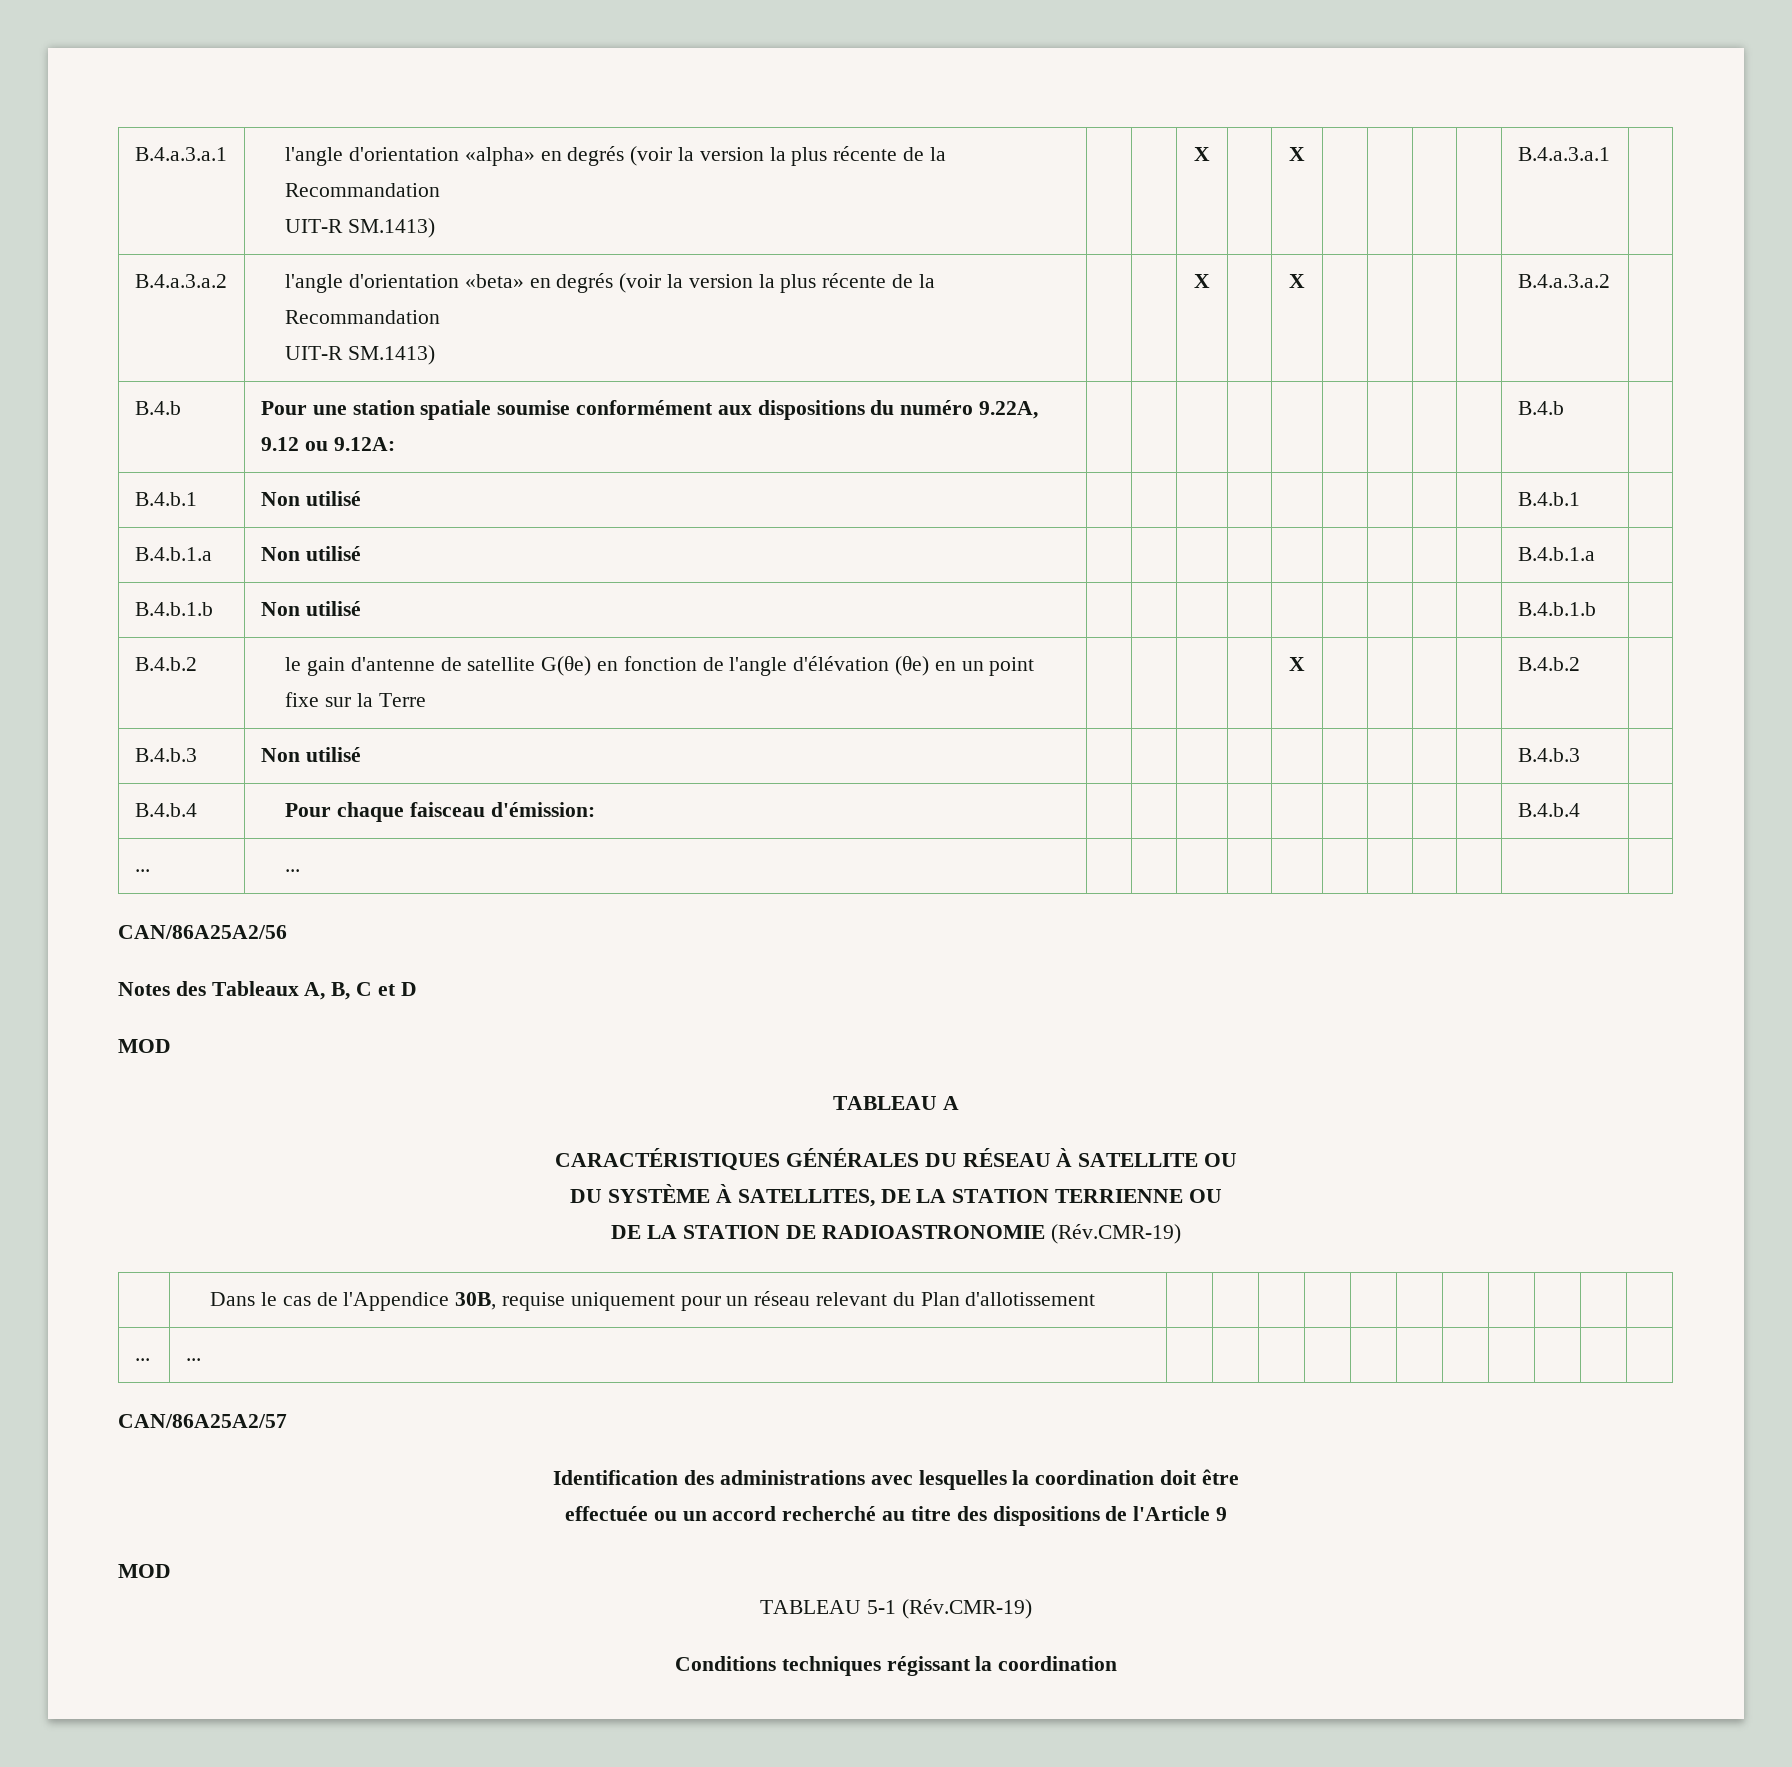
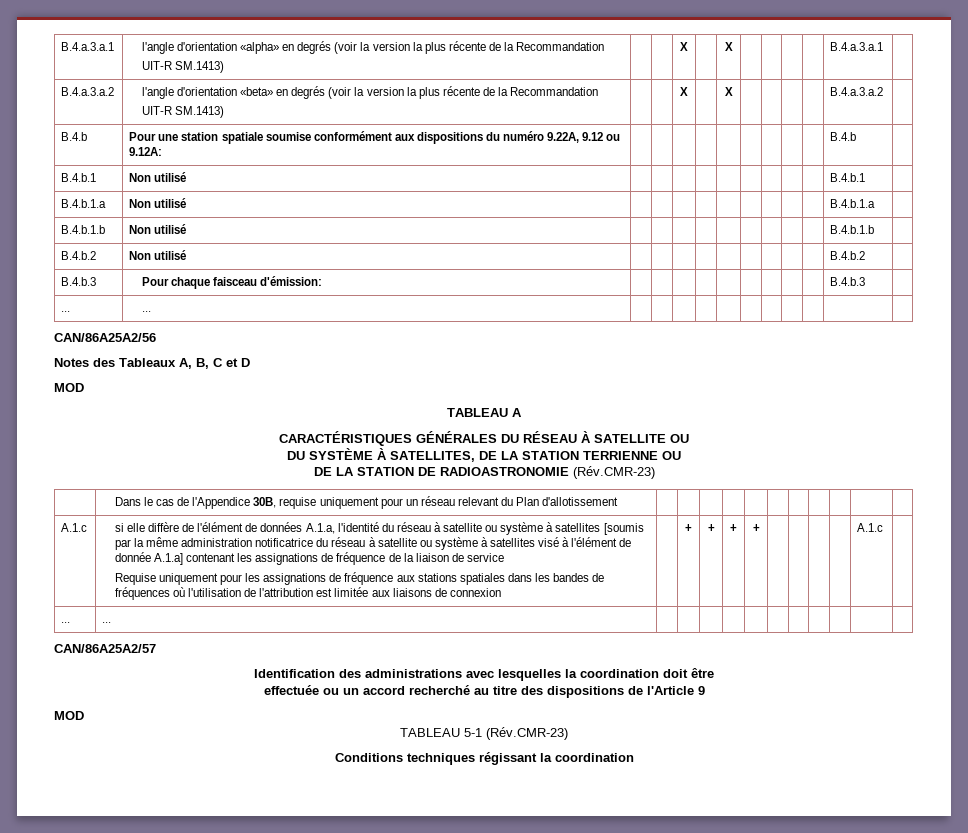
- B.4.b.2 | le gain d'antenne de satellite G(θe) en fonction de l'angle d'élévation (θe) en un point fixe sur la Terre | | | | | X | | | | | B.4.b.2 |
- B.4.b.3 | Non utilisé | | | | | | | | | | B.4.b.3 |
- B.4.b.4 | Pour chaque faisceau d'émission: | | | | | | | | | | B.4.b.4 |
+ B.4.b.2 | Non utilisé | | | | | | | | | | B.4.b.2 |
+ B.4.b.3 | Pour chaque faisceau d'émission: | | | | | | | | | | B.4.b.3 |
- DE LA STATION DE RADIOASTRONOMIE (Rév.CMR-19)
+ DE LA STATION DE RADIOASTRONOMIE (Rév.CMR-23)
+ A.1.c | si elle diffère de l'élément de données A.1.a, l'identité du réseau à satellite ou système à satellites [soumis par la même administration notificatrice du réseau à satellite ou système à satellites visé à l'élément de donnée A.1.a] contenant les assignations de fréquence de la liaison de service
+ Requise uniquement pour les assignations de fréquence aux stations spatiales dans les bandes de fréquences où l'utilisation de l'attribution est limitée aux liaisons de connexion | | + | + | + | + | | | | | A.1.c
- TABLEAU 5-1 (Rév.CMR-19)
+ TABLEAU 5-1 (Rév.CMR-23)

